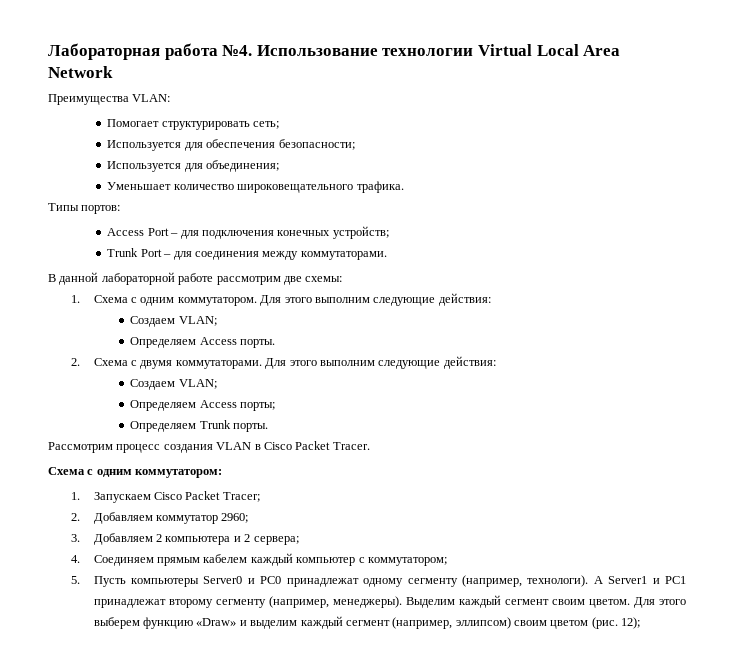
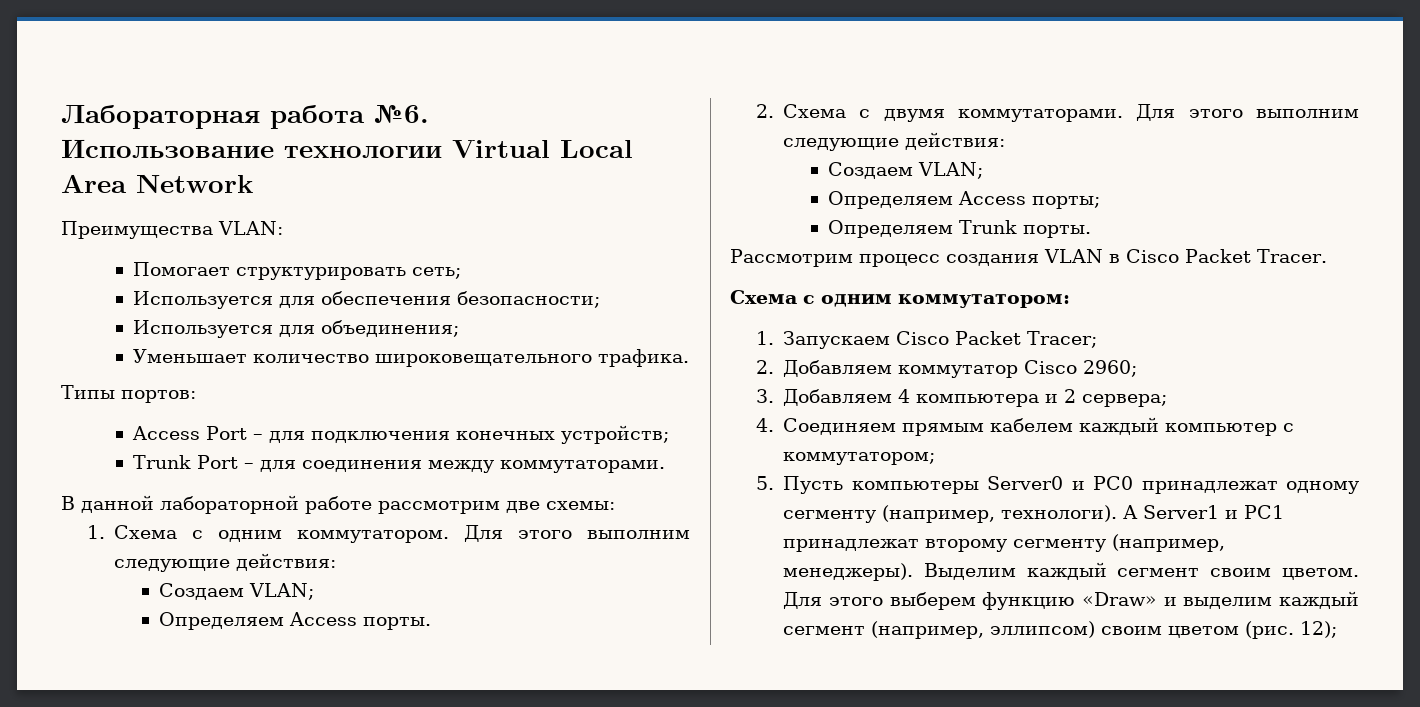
- Лабораторная работа №4. Использование технологии Virtual Local Area Network
+ Лабораторная работа №6.
+ Использование технологии Virtual Local Area Network
- 2. Добавляем коммутатор 2960;
+ 2. Добавляем коммутатор Cisco 2960;
- 3. Добавляем 2 компьютера и 2 сервера;
+ 3. Добавляем 4 компьютера и 2 сервера;

